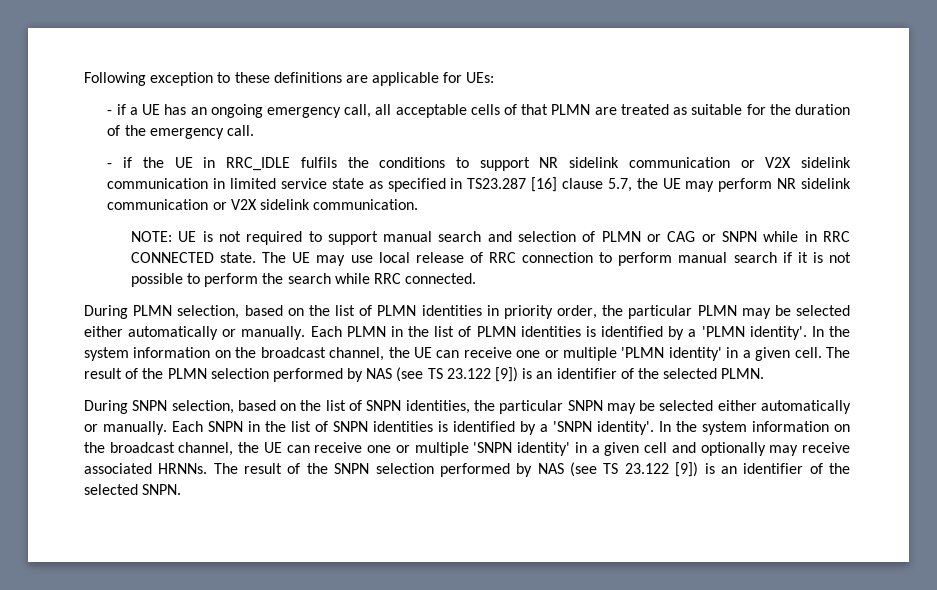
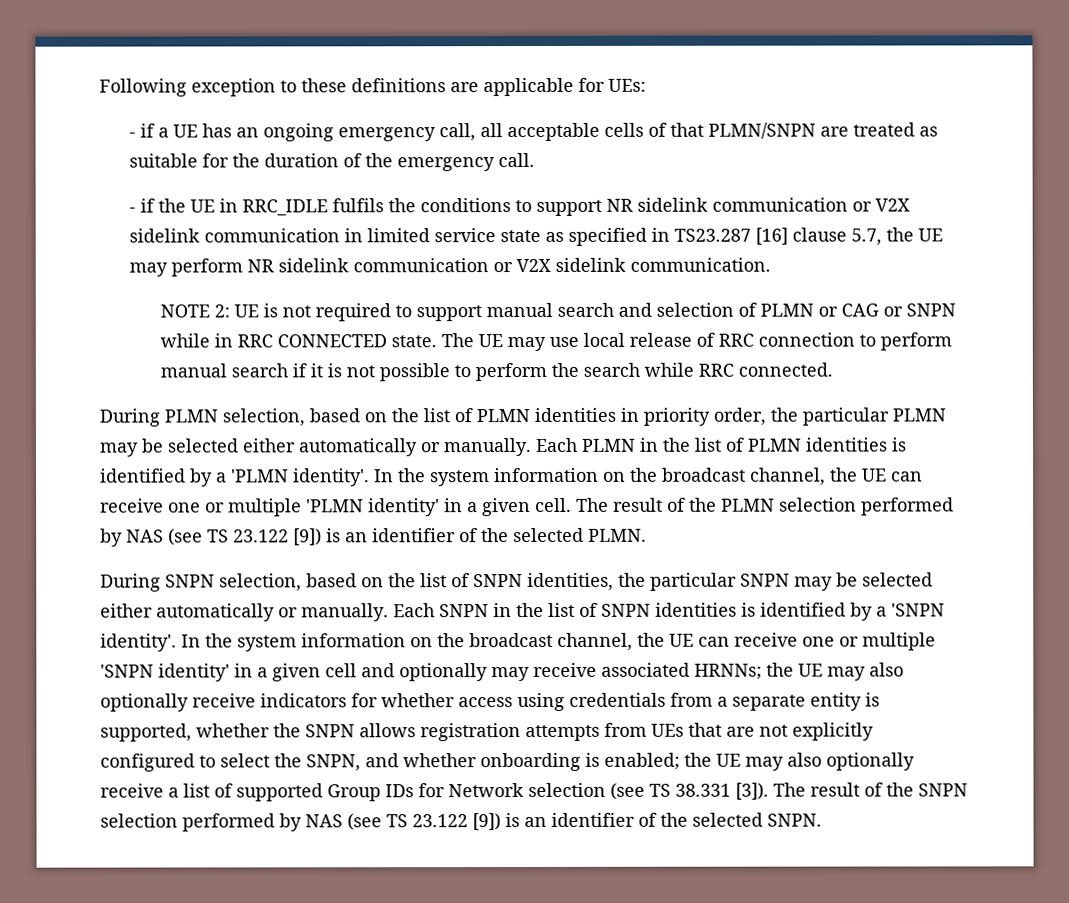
- - if a UE has an ongoing emergency call, all acceptable cells of that PLMN are treated as suitable for the duration of the emergency call.
+ - if a UE has an ongoing emergency call, all acceptable cells of that PLMN/SNPN are treated as suitable for the duration of the emergency call.
- NOTE: UE is not required to support manual search and selection of PLMN or CAG or SNPN while in RRC CONNECTED state.
+ NOTE 2: UE is not required to support manual search and selection of PLMN or CAG or SNPN while in RRC CONNECTED state.
- In the system information on the broadcast channel, the UE can receive one or multiple 'SNPN identity' in a given cell and optionally may receive associated HRNNs.
+ In the system information on the broadcast channel, the UE can receive one or multiple 'SNPN identity' in a given cell and optionally may receive associated HRNNs; the UE may also optionally receive indicators for whether access using credentials from a separate entity is supported, whether the SNPN allows registration attempts from UEs that are not explicitly configured to select the SNPN, and whether onboarding is enabled; the UE may also optionally receive a list of supported Group IDs for Network selection (see TS 38.331 [3]).

